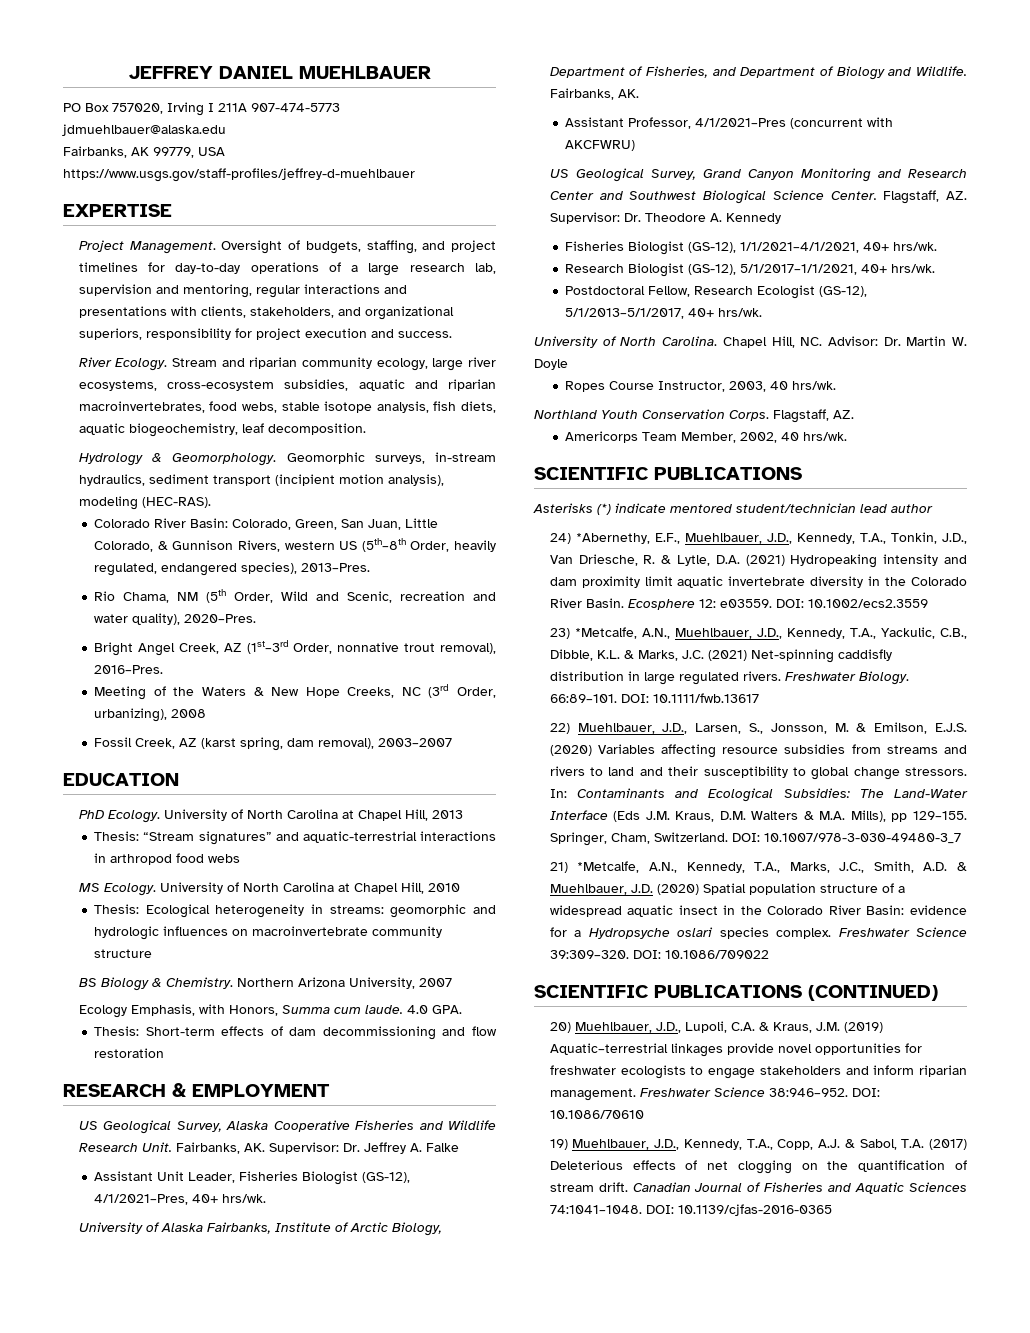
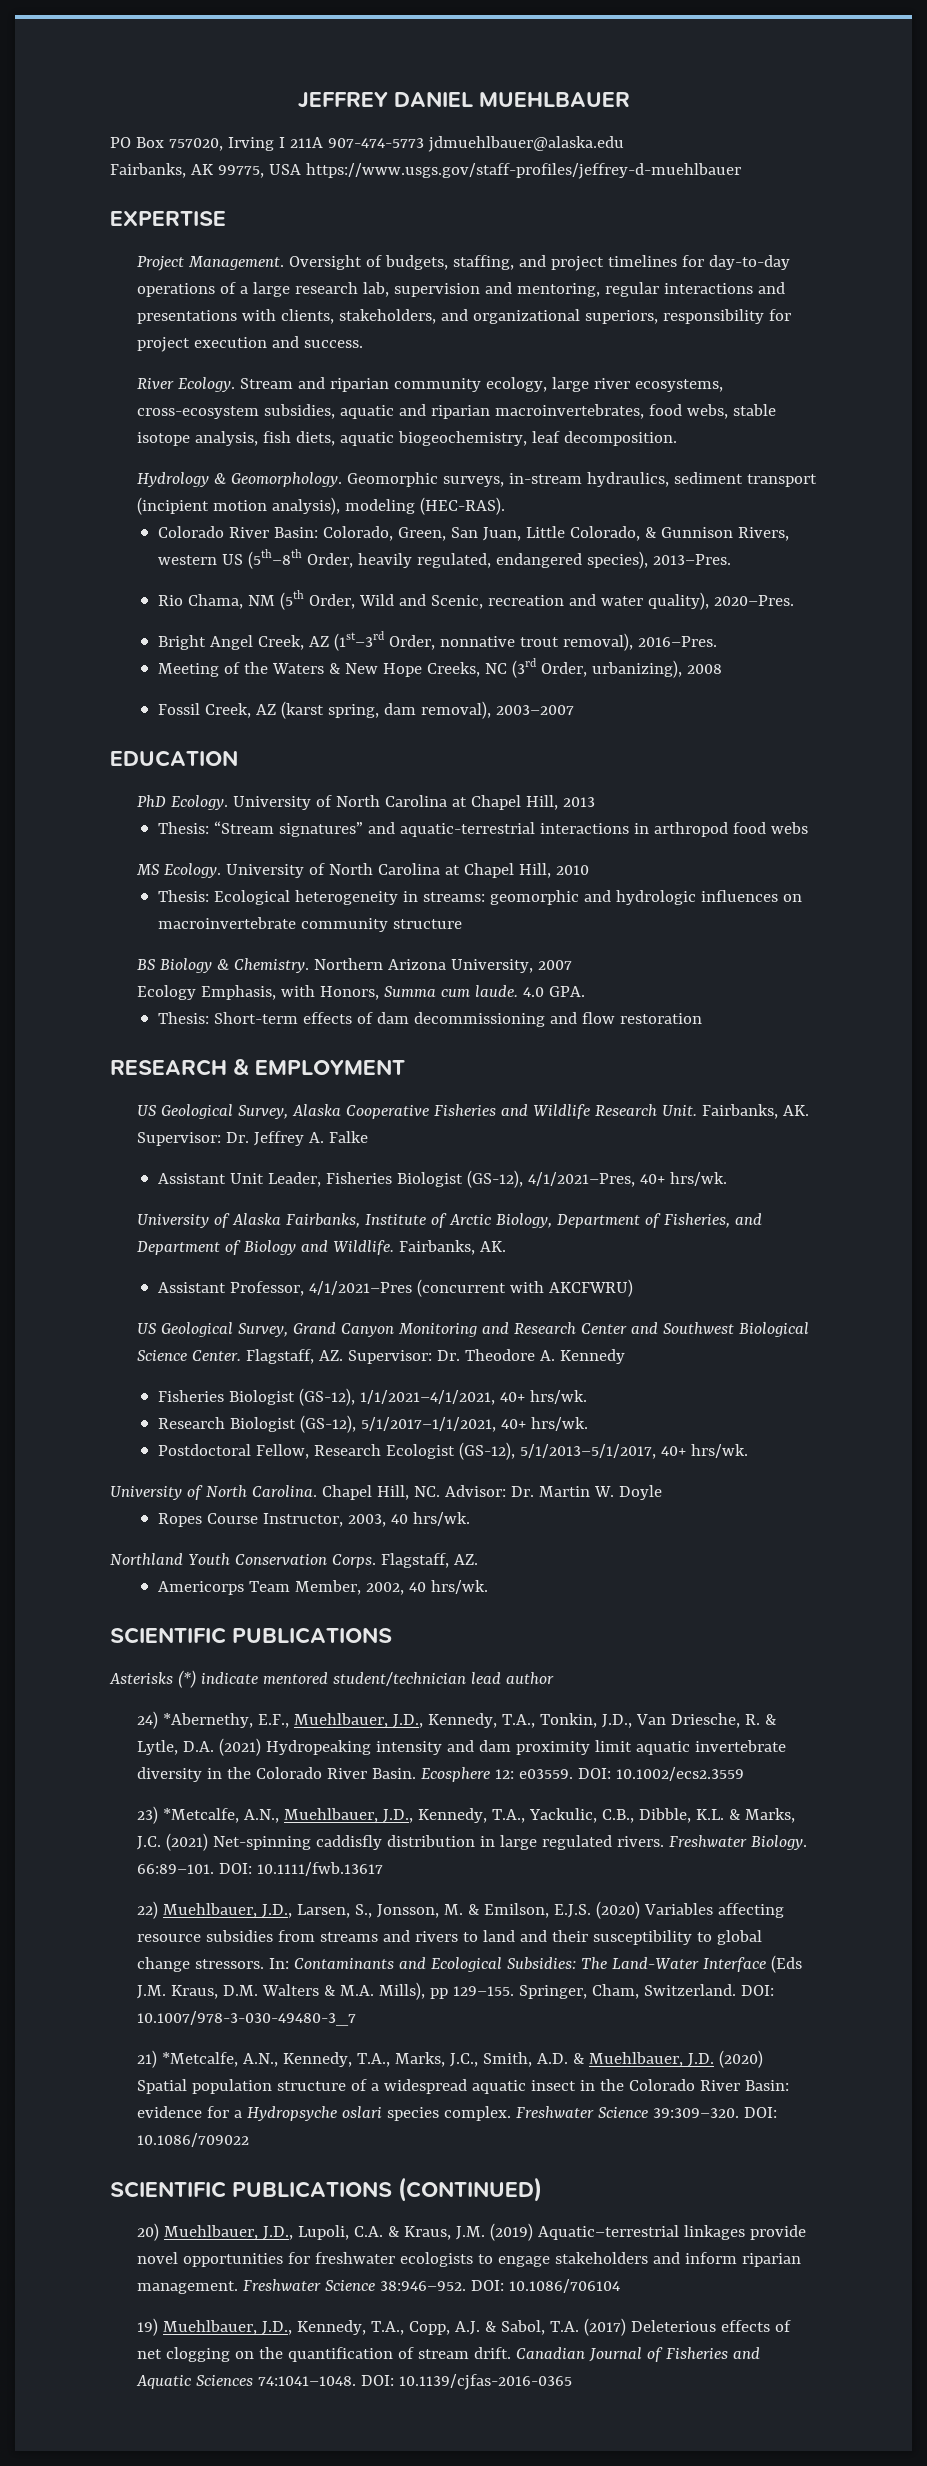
- Fairbanks, AK 99779, USA https://www.usgs.gov/staff-profiles/jeffrey-d-muehlbauer
+ Fairbanks, AK 99775, USA https://www.usgs.gov/staff-profiles/jeffrey-d-muehlbauer
- DOI: 10.1086/70610
+ DOI: 10.1086/706104

